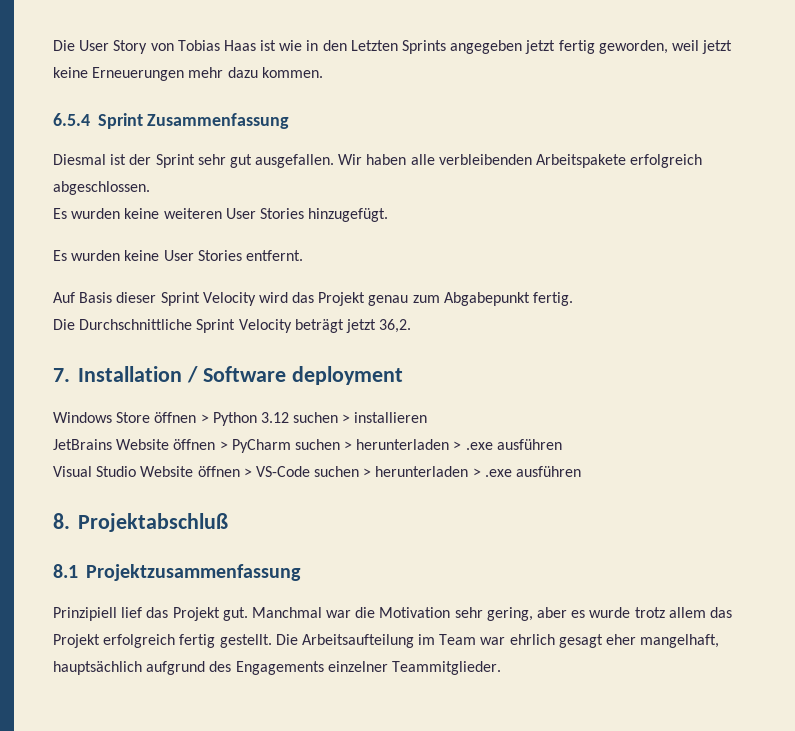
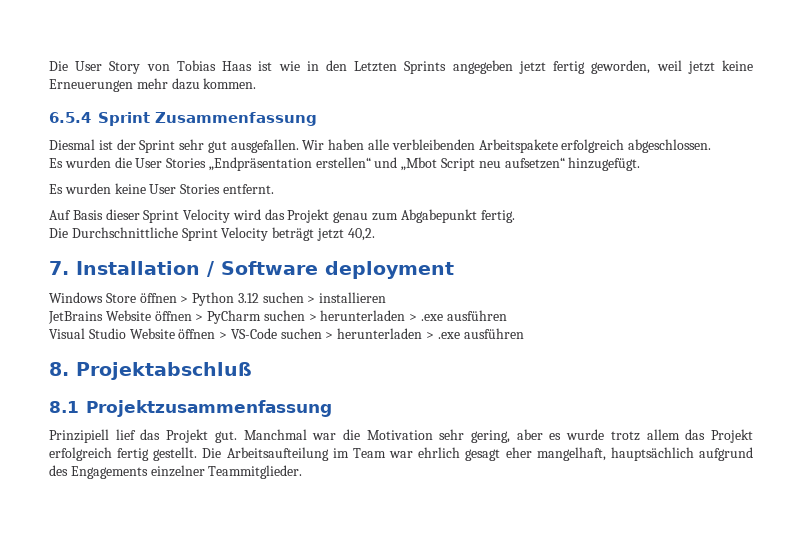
- Es wurden keine weiteren User Stories hinzugefügt.
+ Es wurden die User Stories „Endpräsentation erstellen“ und „Mbot Script neu aufsetzen“ hinzugefügt.
- Die Durchschnittliche Sprint Velocity beträgt jetzt 36,2.
+ Die Durchschnittliche Sprint Velocity beträgt jetzt 40,2.

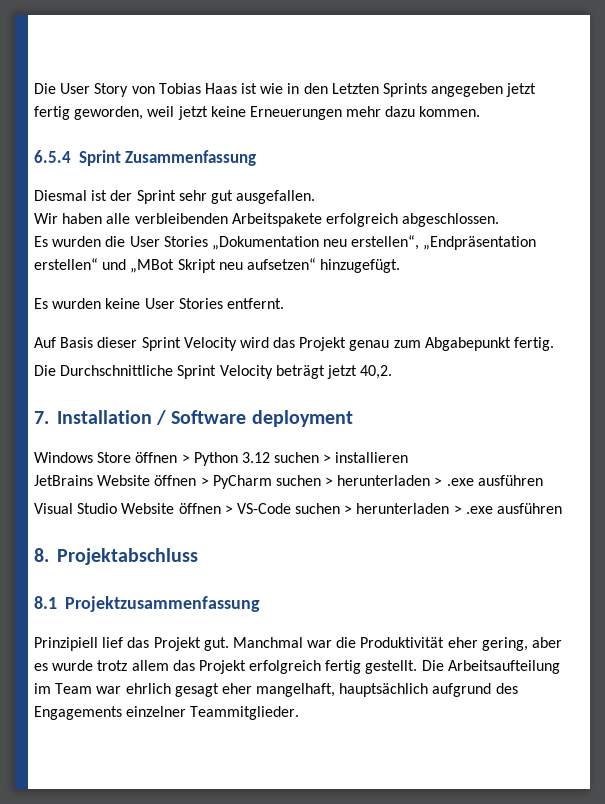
- Diesmal ist der Sprint sehr gut ausgefallen. Wir haben alle verbleibenden Arbeitspakete erfolgreich abgeschlossen.
+ Diesmal ist der Sprint sehr gut ausgefallen.
+ Wir haben alle verbleibenden Arbeitspakete erfolgreich abgeschlossen.
- Es wurden die User Stories „Endpräsentation erstellen“ und „Mbot Script neu aufsetzen“ hinzugefügt.
+ Es wurden die User Stories „Dokumentation neu erstellen“, „Endpräsentation erstellen“ und „MBot Skript neu aufsetzen“ hinzugefügt.
- 8. Projektabschluß
+ 8. Projektabschluss
- Manchmal war die Motivation sehr gering, aber es wurde trotz allem das Projekt erfolgreich fertig gestellt.
+ Manchmal war die Produktivität eher gering, aber es wurde trotz allem das Projekt erfolgreich fertig gestellt.

